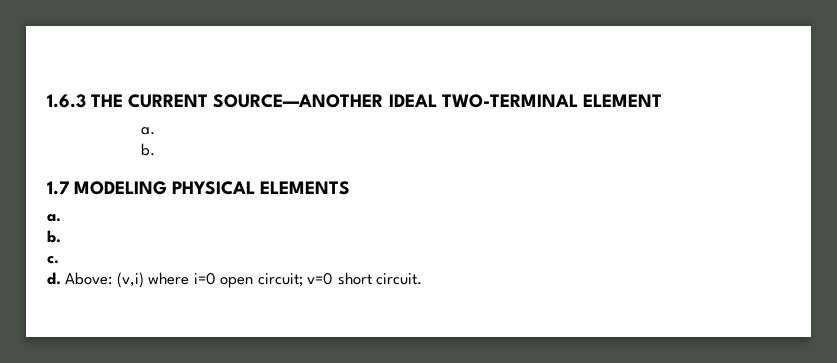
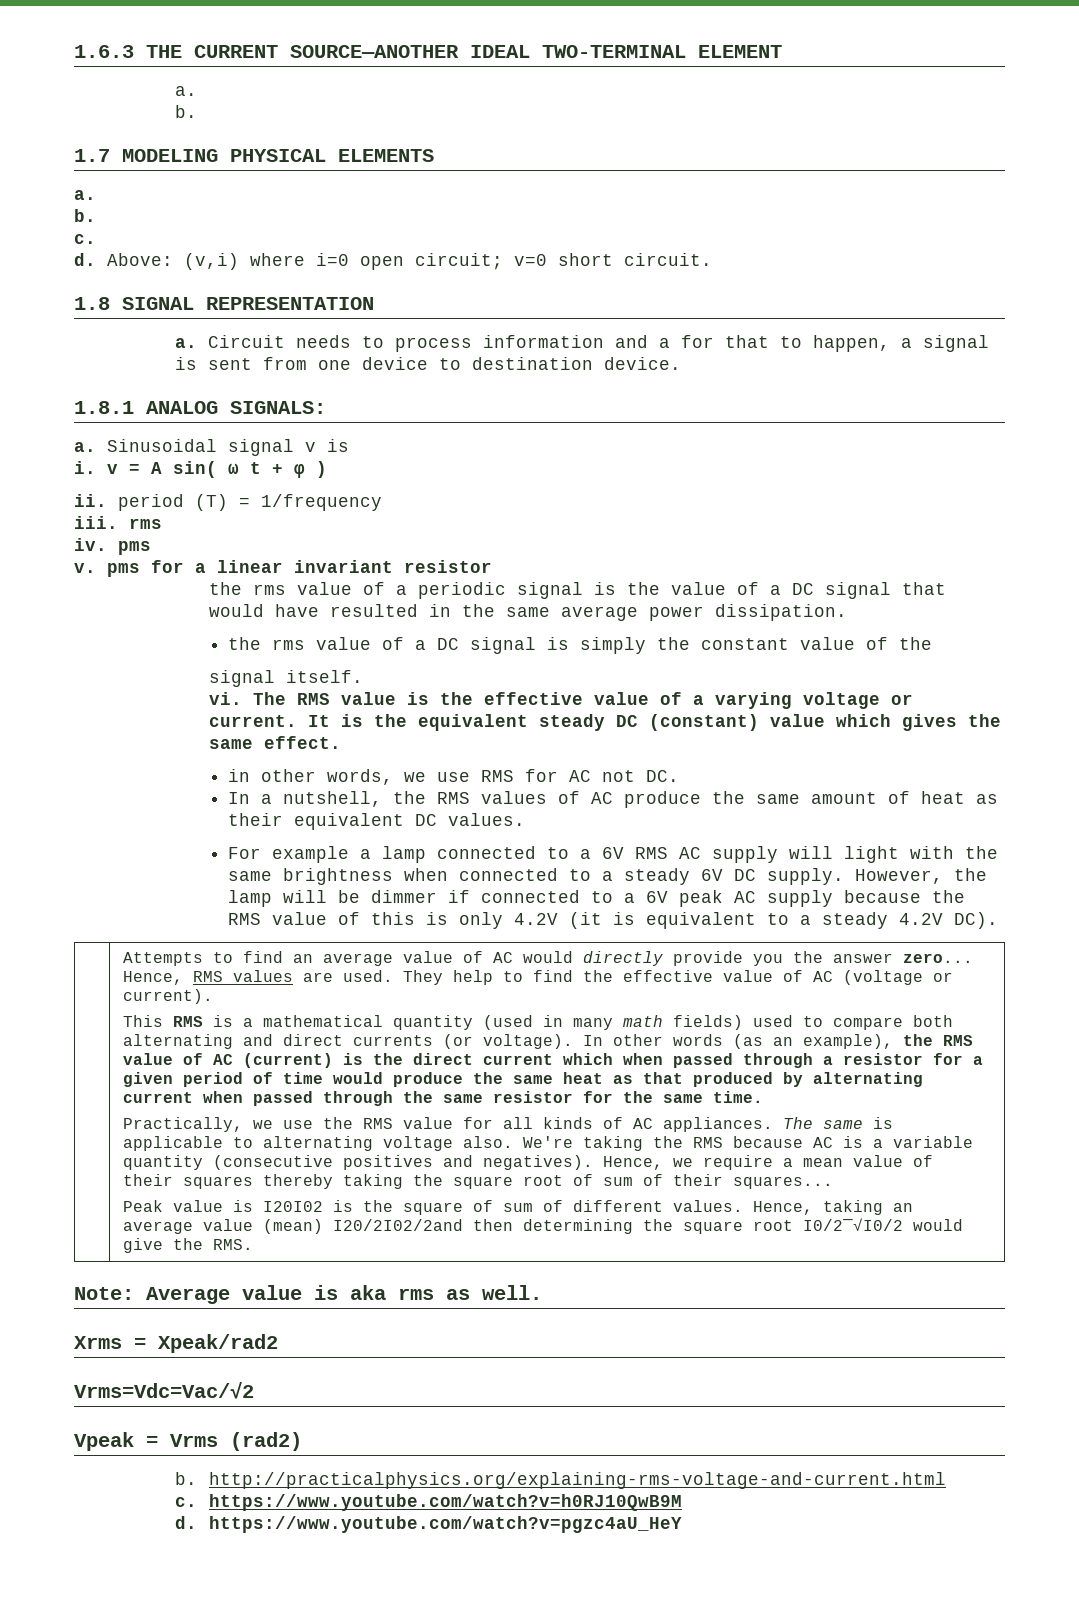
+ 1.8 SIGNAL REPRESENTATION
+ a. Circuit needs to process information and a for that to happen, a signal is sent from one device to destination device.
+ 1.8.1 ANALOG SIGNALS:
+ a. Sinusoidal signal v is
+ i. v = A sin( ω t + φ )
+ ii. period (T) = 1/frequency
+ iii. rms
+ iv. pms
+ v. pms for a linear invariant resistor
+ the rms value of a periodic signal is the value of a DC signal that would have resulted in the same average power dissipation.
+ the rms value of a DC signal is simply the constant value of the
+ signal itself.
+ vi. The RMS value is the effective value of a varying voltage or current. It is the equivalent steady DC (constant) value which gives the same effect.
+ in other words, we use RMS for AC not DC.
+ In a nutshell, the RMS values of AC produce the same amount of heat as their equivalent DC values.
+ For example a lamp connected to a 6V RMS AC supply will light with the same brightness when connected to a steady 6V DC supply. However, the lamp will be dimmer if connected to a 6V peak AC supply because the RMS value of this is only 4.2V (it is equivalent to a steady 4.2V DC).
+ | Attempts to find an average value of AC would directly provide you the answer zero... Hence, RMS values are used. They help to find the effective value of AC (voltage or current).
+ This RMS is a mathematical quantity (used in many math fields) used to compare both alternating and direct currents (or voltage). In other words (as an example), the RMS value of AC (current) is the direct current which when passed through a resistor for a given period of time would produce the same heat as that produced by alternating current when passed through the same resistor for the same time.
+ Practically, we use the RMS value for all kinds of AC appliances. The same is applicable to alternating voltage also. We're taking the RMS because AC is a variable quantity (consecutive positives and negatives). Hence, we require a mean value of their squares thereby taking the square root of sum of their squares...
+ Peak value is I20I02 is the square of sum of different values. Hence, taking an average value (mean) I20/2I02/2and then determining the square root I0/2‾√I0/2 would give the RMS.
+ Note: Average value is aka rms as well.
+ Xrms = Xpeak/rad2
+ Vrms=Vdc=Vac/√2
+ Vpeak = Vrms (rad2)
+ b. http://practicalphysics.org/explaining-rms-voltage-and-current.html
+ c. https://www.youtube.com/watch?v=h0RJ10QwB9M
+ d. https://www.youtube.com/watch?v=pgzc4aU_HeY

